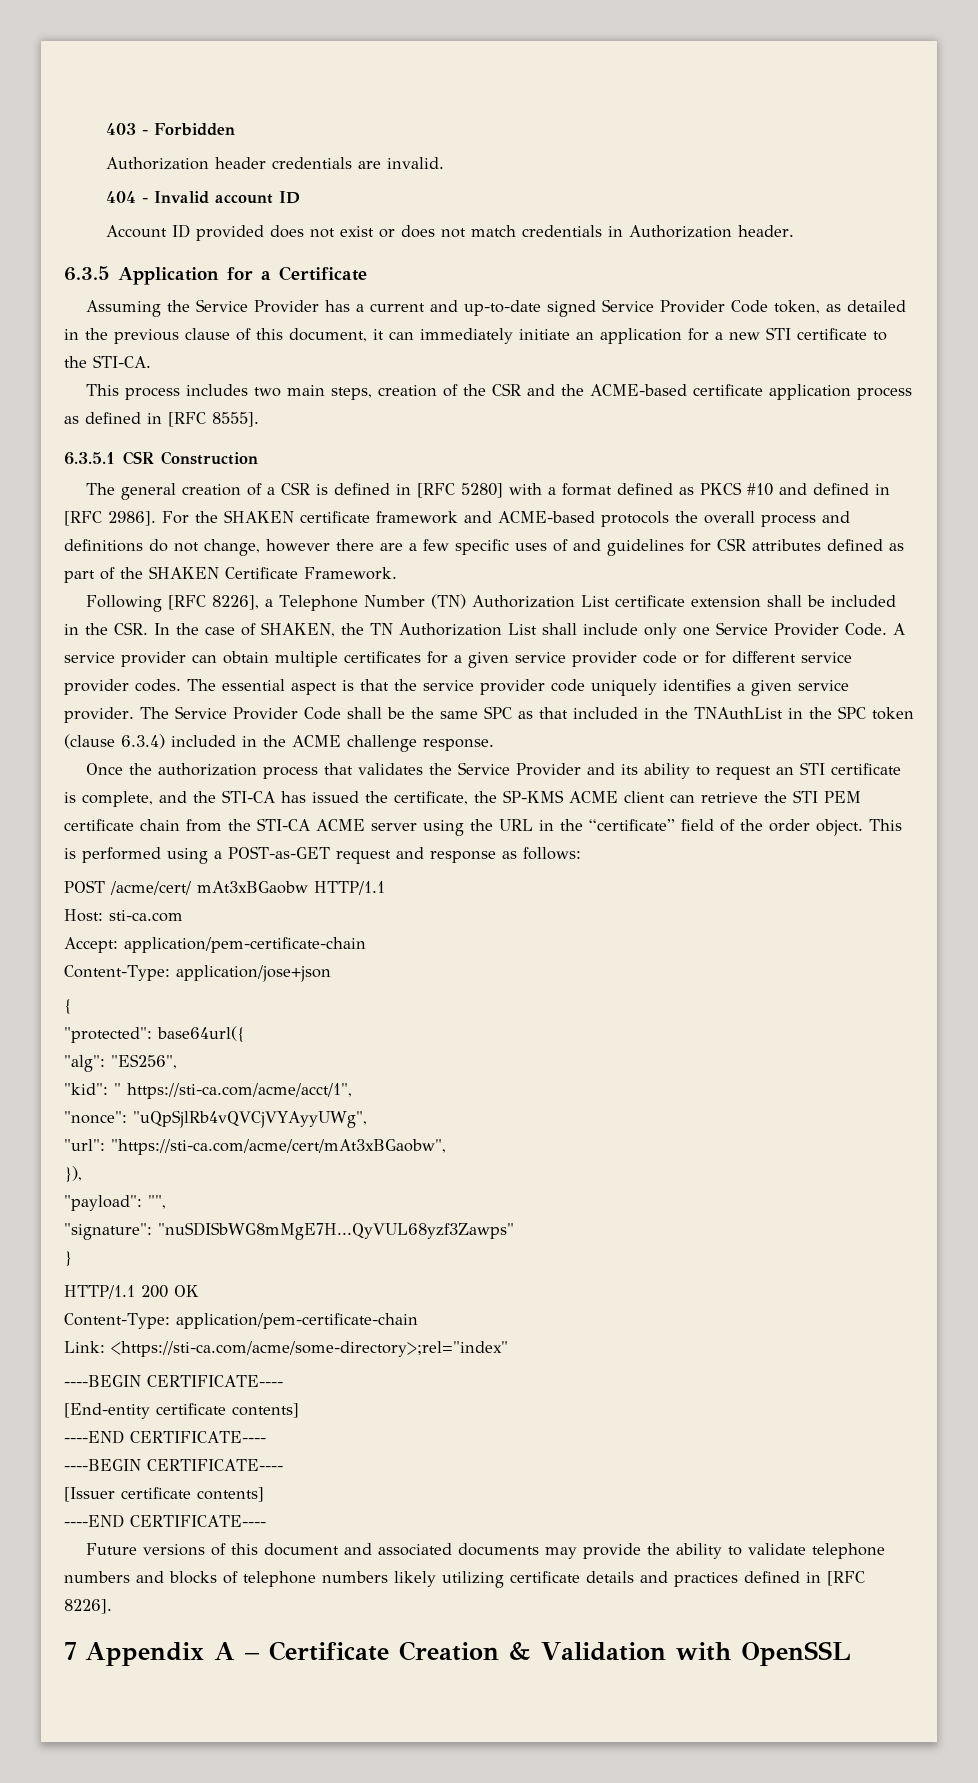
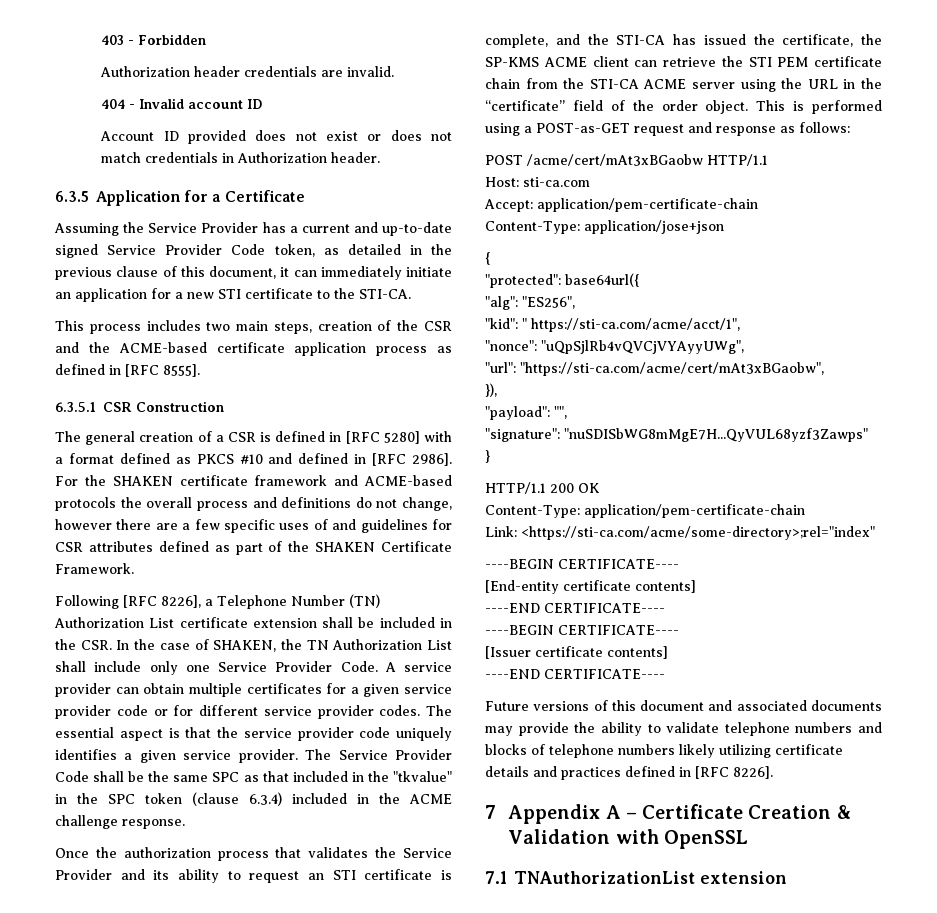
- The Service Provider Code shall be the same SPC as that included in the TNAuthList in the SPC token (clause 6.3.4) included in the ACME challenge response.
+ The Service Provider Code shall be the same SPC as that included in the "tkvalue" in the SPC token (clause 6.3.4) included in the ACME challenge response.
- POST /acme/cert/ mAt3xBGaobw HTTP/1.1
+ POST /acme/cert/mAt3xBGaobw HTTP/1.1
+ 7.1 TNAuthorizationList extension

